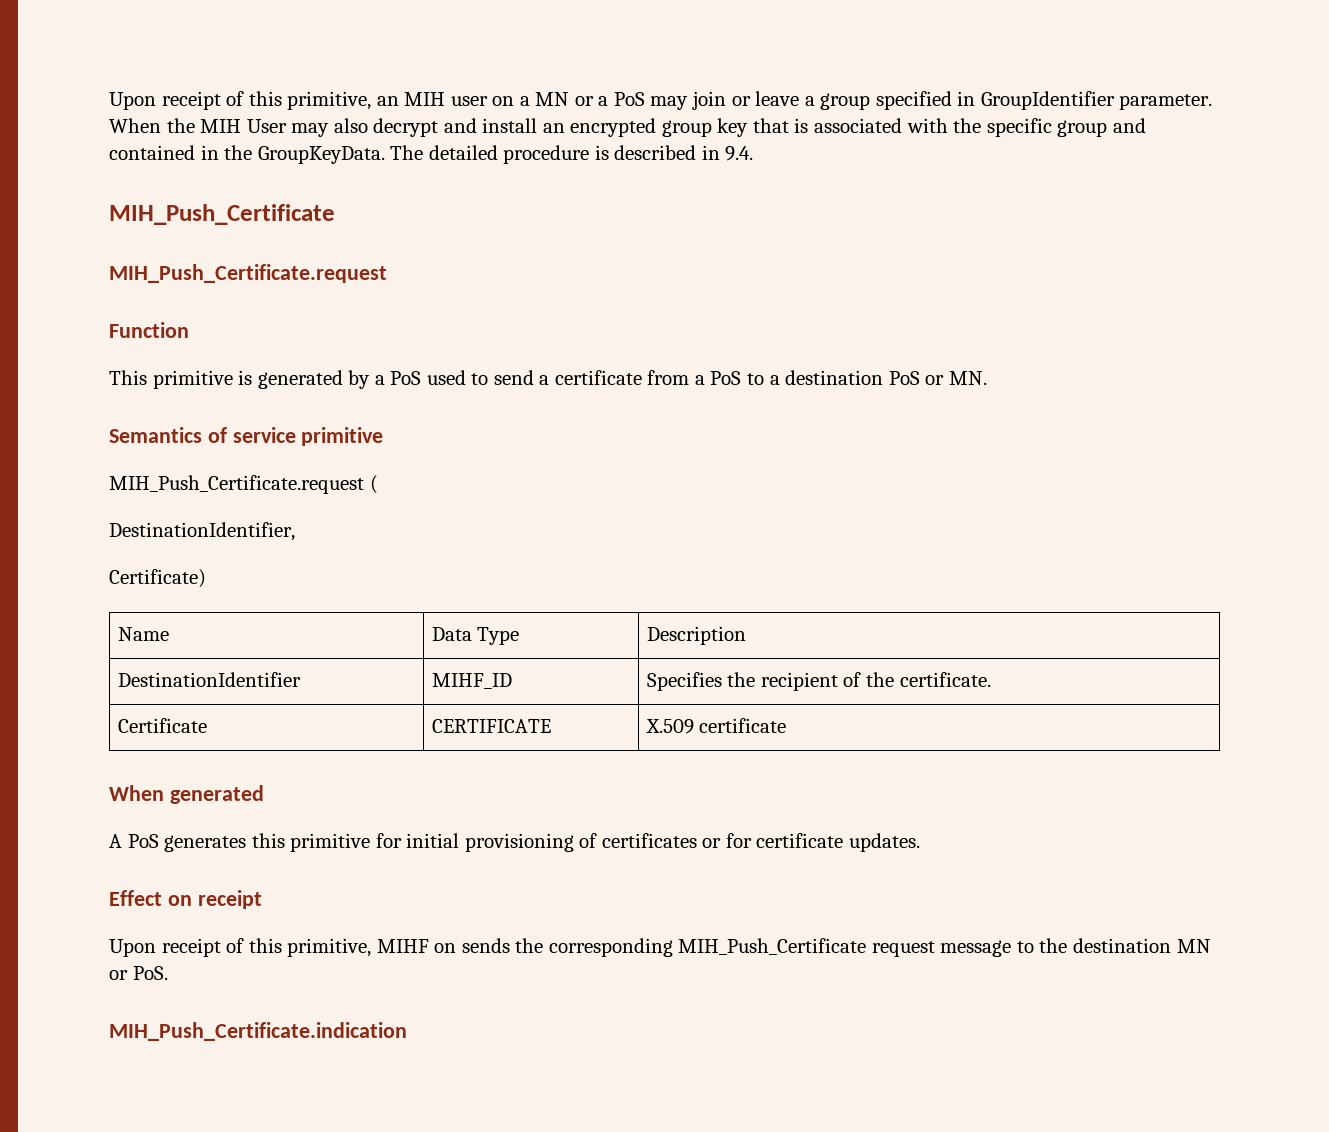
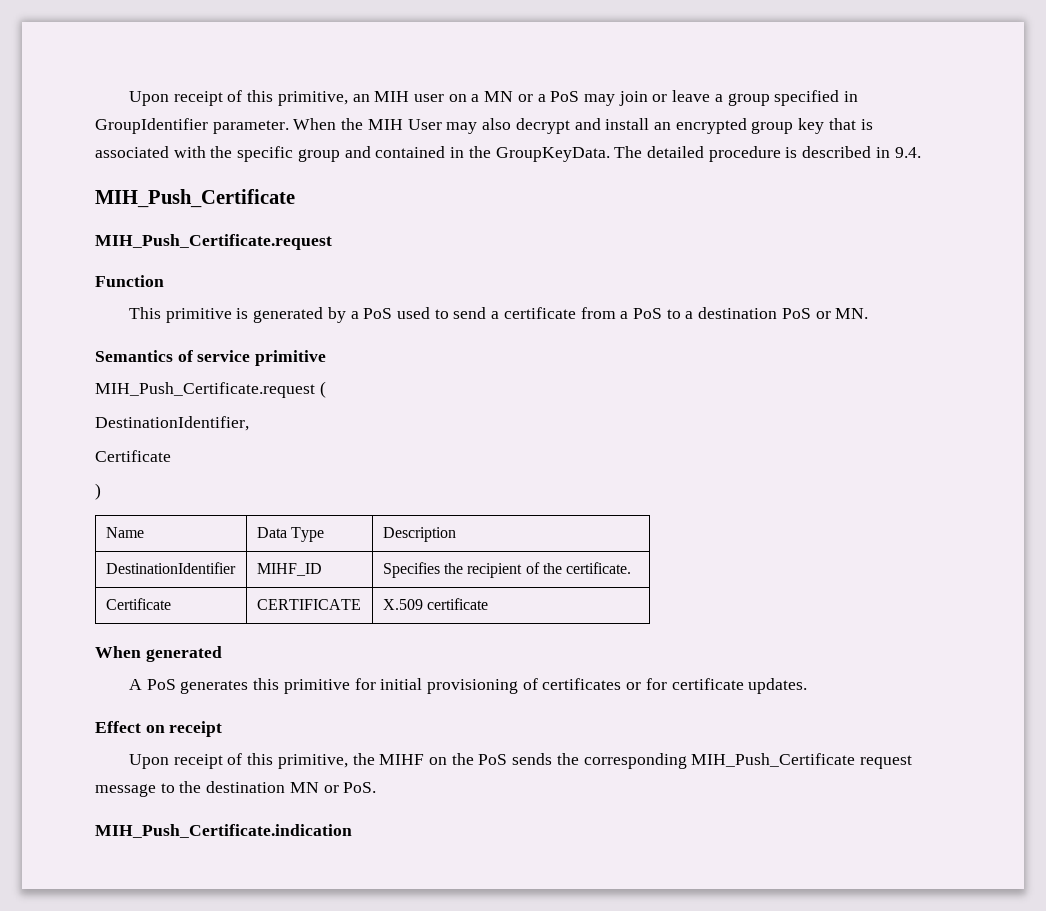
  DestinationIdentifier,
- Certificate)
+ Certificate
+ )
- Upon receipt of this primitive, MIHF on sends the corresponding MIH_Push_Certificate request message to the destination MN or PoS.
+ Upon receipt of this primitive, the MIHF on the PoS sends the corresponding MIH_Push_Certificate request message to the destination MN or PoS.

